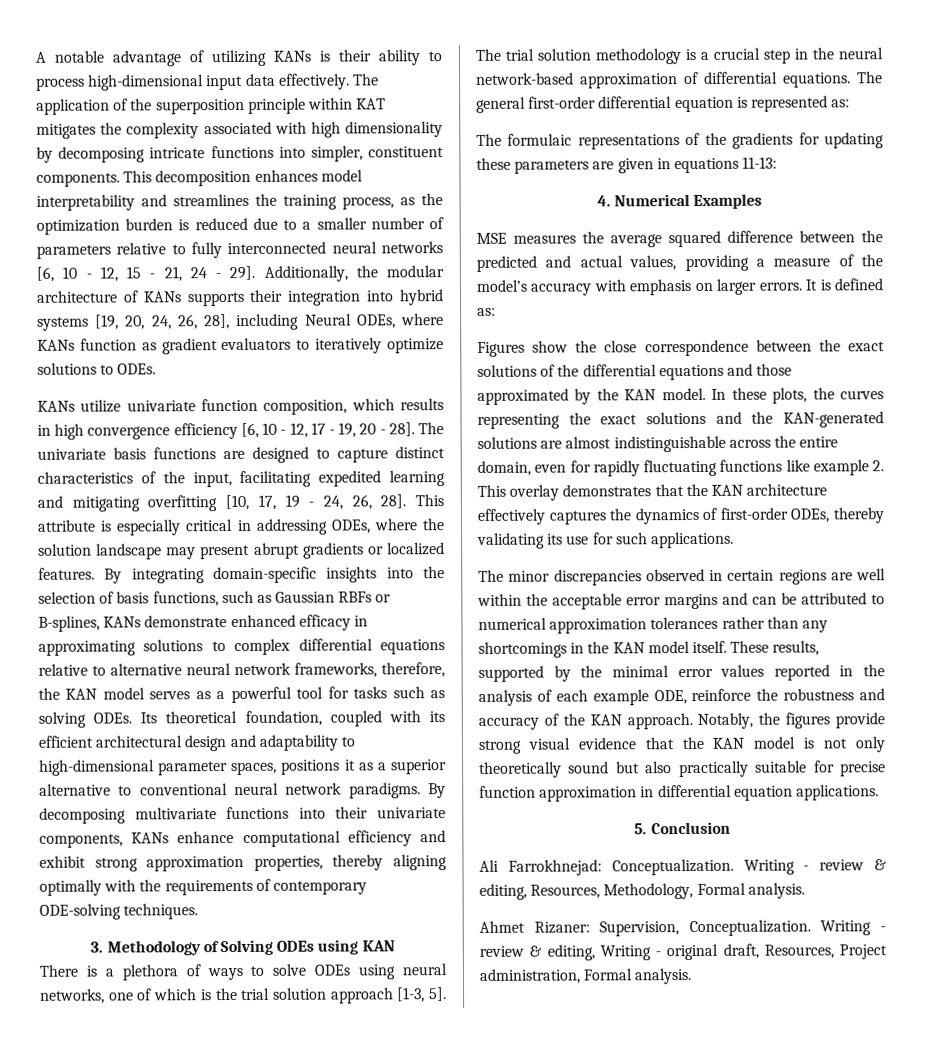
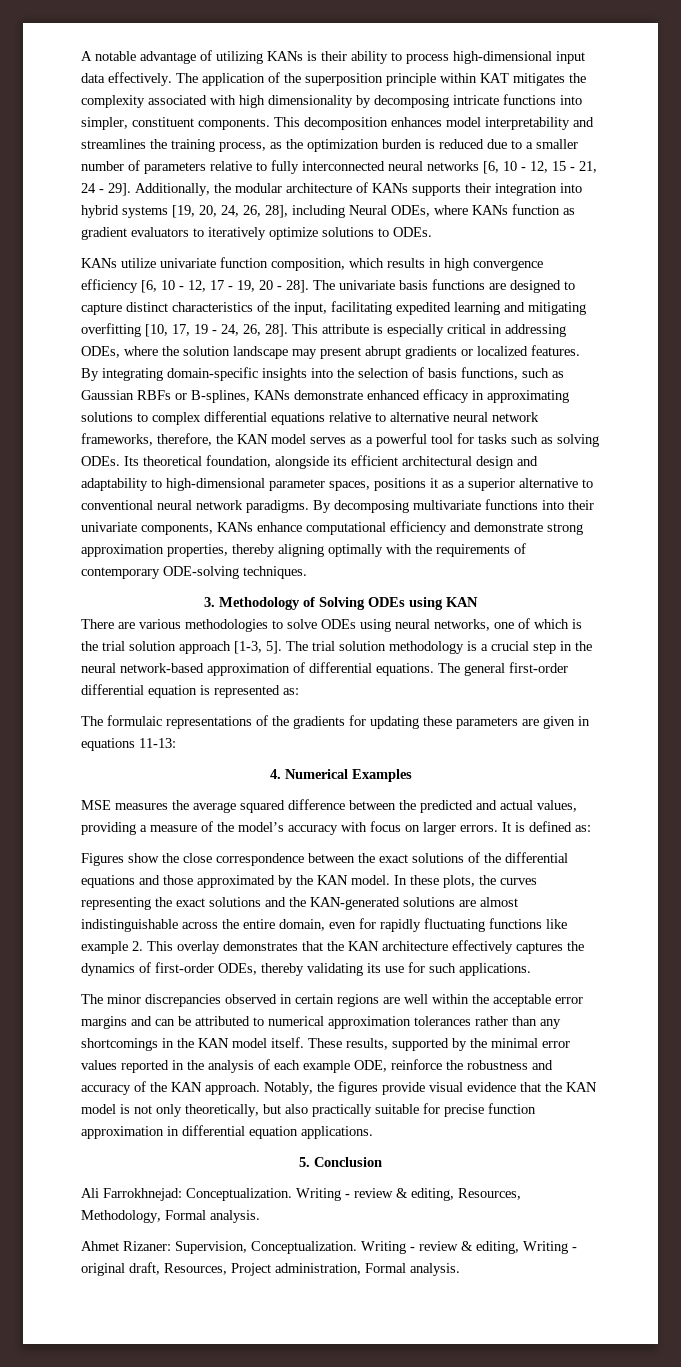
- Its theoretical foundation, coupled with its efficient architectural design and adaptability to high-dimensional parameter spaces, positions it as a superior alternative to conventional neural network paradigms.
+ Its theoretical foundation, alongside its efficient architectural design and adaptability to high-dimensional parameter spaces, positions it as a superior alternative to conventional neural network paradigms.
- By decomposing multivariate functions into their univariate components, KANs enhance computational efficiency and exhibit strong approximation properties, thereby aligning optimally with the requirements of contemporary ODE-solving techniques.
+ By decomposing multivariate functions into their univariate components, KANs enhance computational efficiency and demonstrate strong approximation properties, thereby aligning optimally with the requirements of contemporary ODE-solving techniques.
- There is a plethora of ways to solve ODEs using neural networks, one of which is the trial solution approach [1-3, 5].
+ There are various methodologies to solve ODEs using neural networks, one of which is the trial solution approach [1-3, 5].
- MSE measures the average squared difference between the predicted and actual values, providing a measure of the model’s accuracy with emphasis on larger errors.
+ MSE measures the average squared difference between the predicted and actual values, providing a measure of the model’s accuracy with focus on larger errors.
- Notably, the figures provide strong visual evidence that the KAN model is not only theoretically sound but also practically suitable for precise function approximation in differential equation applications.
+ Notably, the figures provide visual evidence that the KAN model is not only theoretically, but also practically suitable for precise function approximation in differential equation applications.

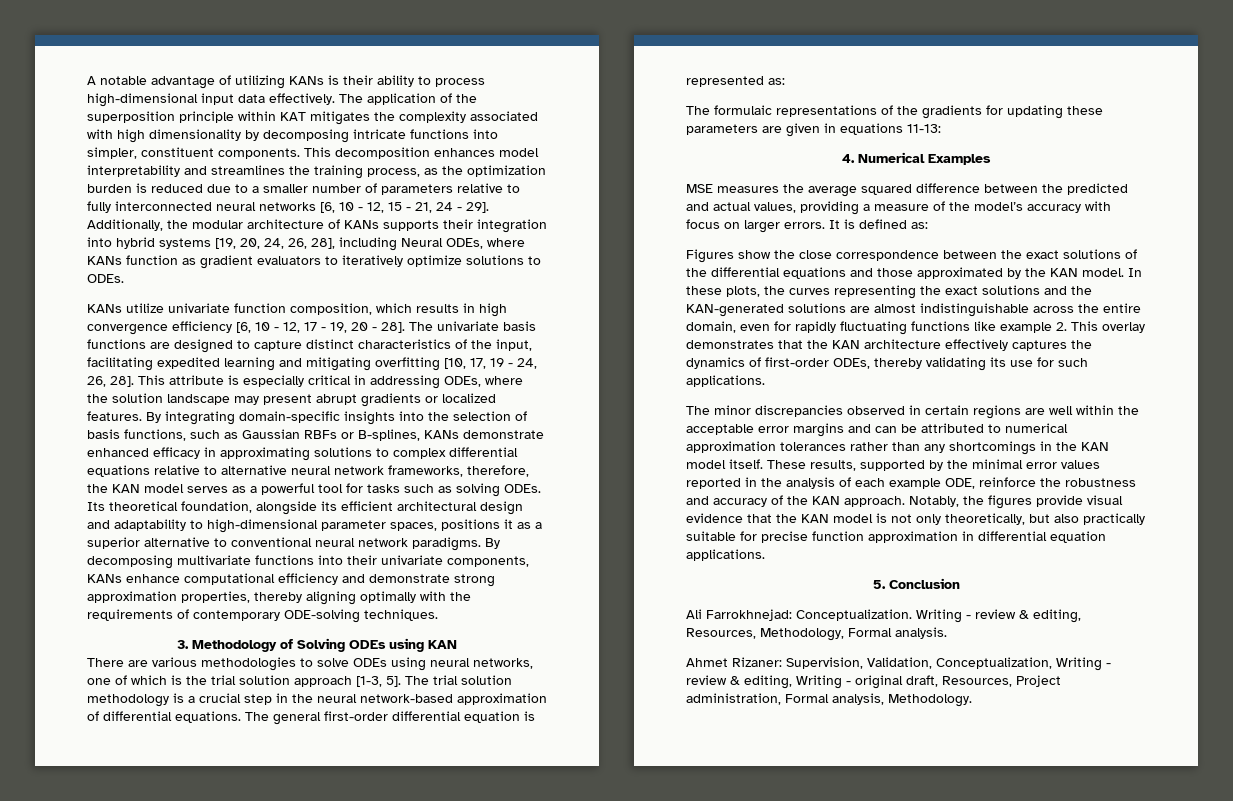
- Ahmet Rizaner: Supervision, Conceptualization. Writing - review & editing, Writing - original draft, Resources, Project administration, Formal analysis.
+ Ahmet Rizaner: Supervision, Validation, Conceptualization, Writing - review & editing, Writing - original draft, Resources, Project administration, Formal analysis, Methodology.

